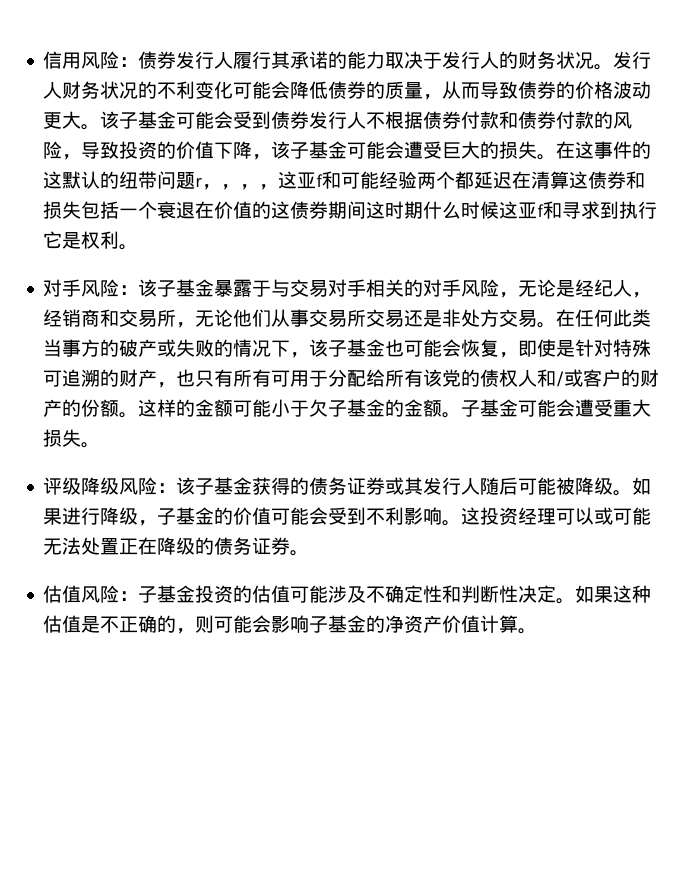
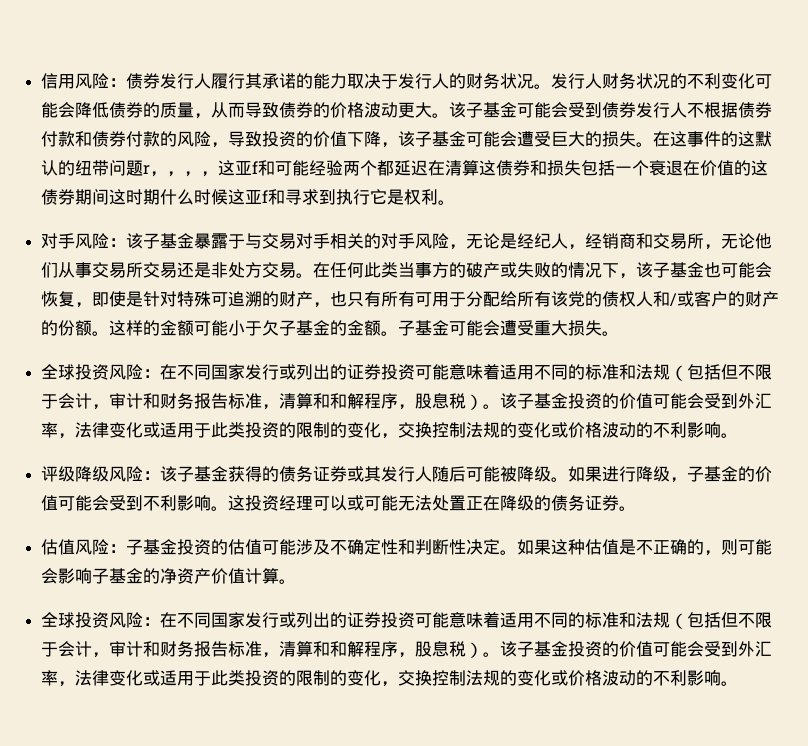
  子基金可能会遭受重大损失。
+ 全球投资风险：在不同国家发行或列出的证券投资可能意味着适用不同的标准和法规（包括但不限于会计，审计和财务报告标准，清算和和解程序，股息税）。该子基金投资的价值可能会受到外汇率，法律变化或适用于此类投资的限制的变化，交换控制法规的变化或价格波动的不利影响。
  如果这种估值是不正确的，则可能会影响子基金的净资产价值计算。
+ 全球投资风险：在不同国家发行或列出的证券投资可能意味着适用不同的标准和法规（包括但不限于会计，审计和财务报告标准，清算和和解程序，股息税）。该子基金投资的价值可能会受到外汇率，法律变化或适用于此类投资的限制的变化，交换控制法规的变化或价格波动的不利影响。

